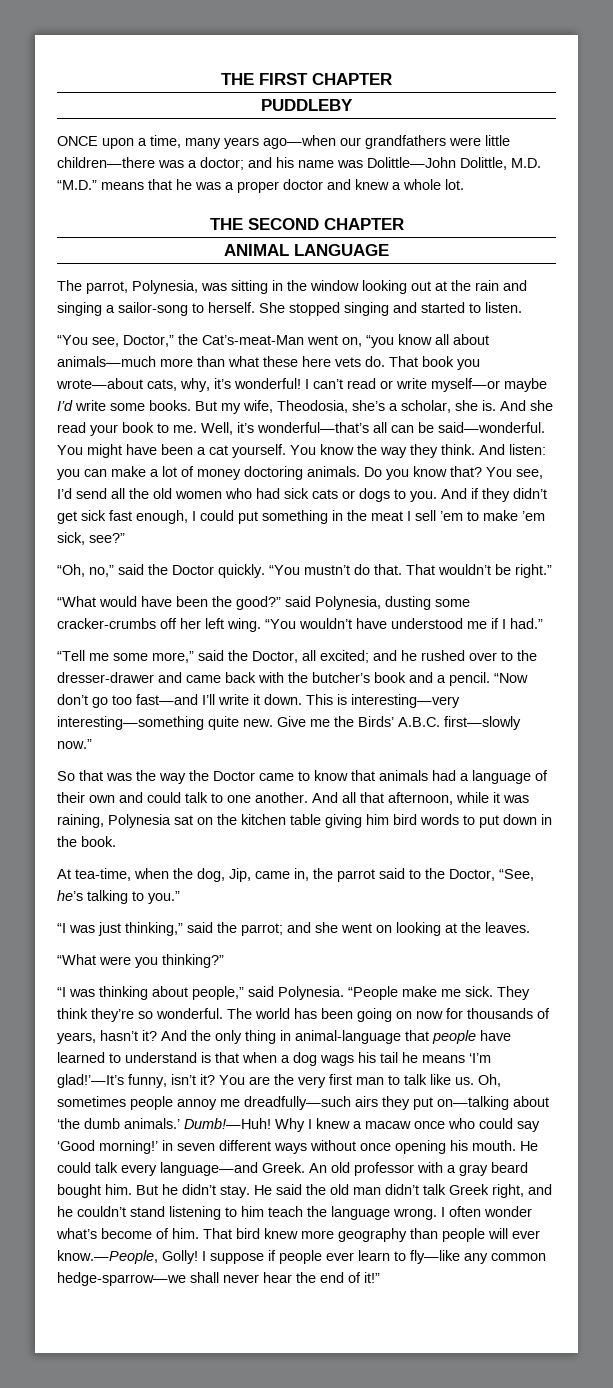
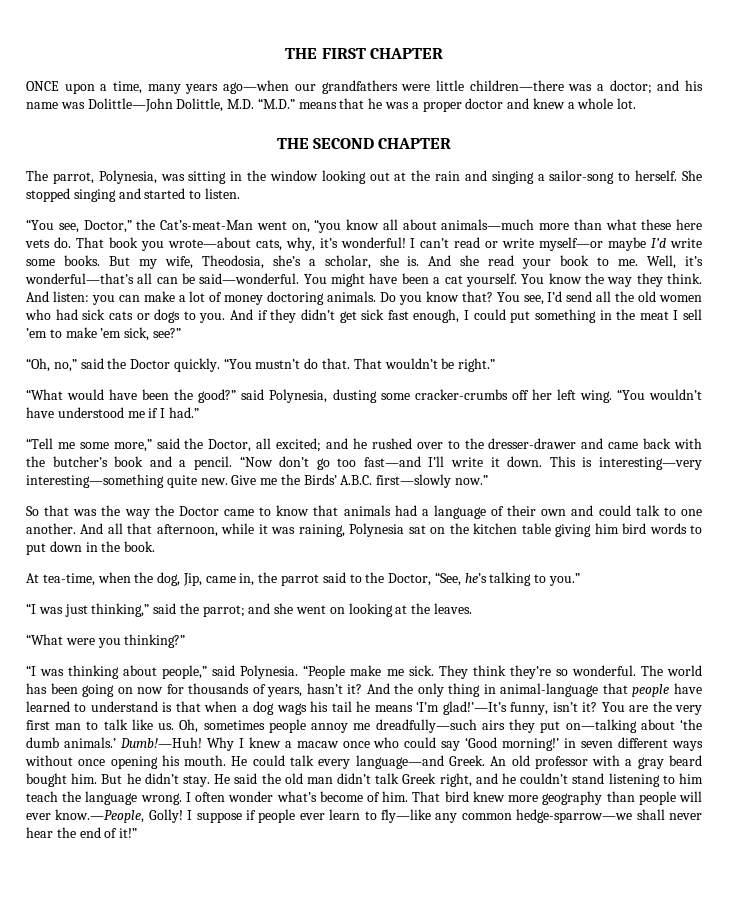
- PUDDLEBY
- ANIMAL LANGUAGE

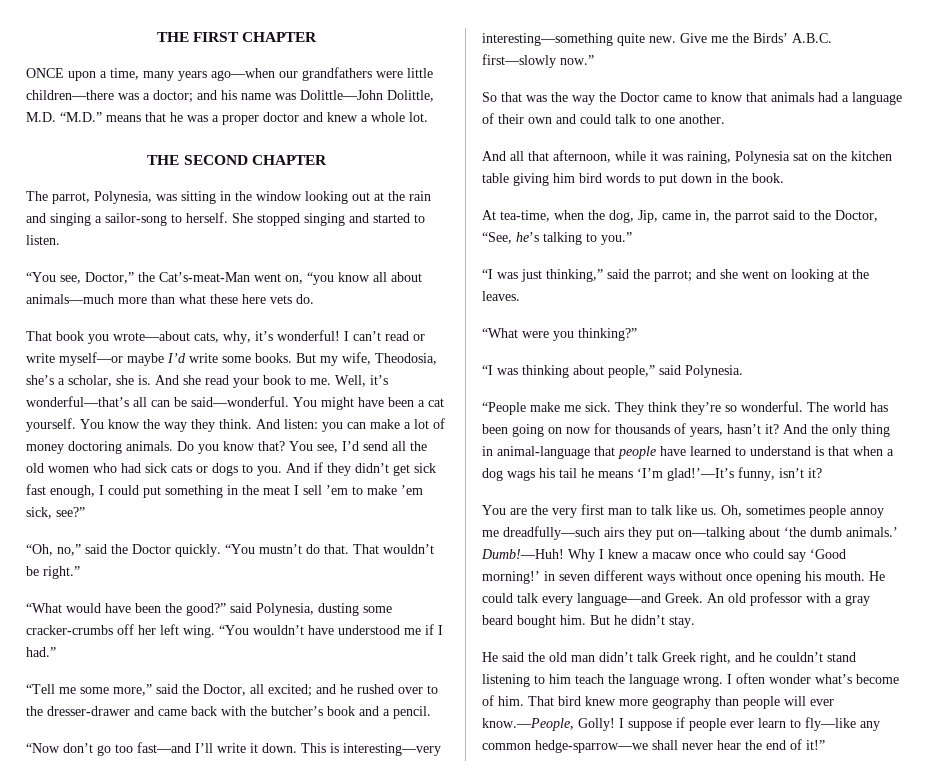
- “You see, Doctor,” the Cat’s-meat-Man went on, “you know all about animals—much more than what these here vets do. That book you wrote—about cats, why, it’s wonderful!
+ “You see, Doctor,” the Cat’s-meat-Man went on, “you know all about animals—much more than what these here vets do.
+ That book you wrote—about cats, why, it’s wonderful!
- “Tell me some more,” said the Doctor, all excited; and he rushed over to the dresser-drawer and came back with the butcher’s book and a pencil. “Now don’t go too fast—and I’ll write it down.
+ “Tell me some more,” said the Doctor, all excited; and he rushed over to the dresser-drawer and came back with the butcher’s book and a pencil.
+ “Now don’t go too fast—and I’ll write it down.
- So that was the way the Doctor came to know that animals had a language of their own and could talk to one another. And all that afternoon, while it was raining, Polynesia sat on the kitchen table giving him bird words to put down in the book.
+ So that was the way the Doctor came to know that animals had a language of their own and could talk to one another.
+ And all that afternoon, while it was raining, Polynesia sat on the kitchen table giving him bird words to put down in the book.
- “I was thinking about people,” said Polynesia. “People make me sick.
+ “I was thinking about people,” said Polynesia.
+ “People make me sick.
- And the only thing in animal-language that people have learned to understand is that when a dog wags his tail he means ‘I’m glad!’—It’s funny, isn’t it? You are the very first man to talk like us.
+ And the only thing in animal-language that people have learned to understand is that when a dog wags his tail he means ‘I’m glad!’—It’s funny, isn’t it?
+ You are the very first man to talk like us.
- But he didn’t stay. He said the old man didn’t talk Greek right, and he couldn’t stand listening to him teach the language wrong.
+ But he didn’t stay.
+ He said the old man didn’t talk Greek right, and he couldn’t stand listening to him teach the language wrong.

